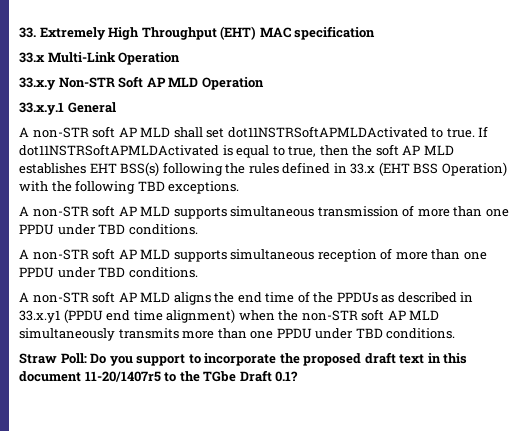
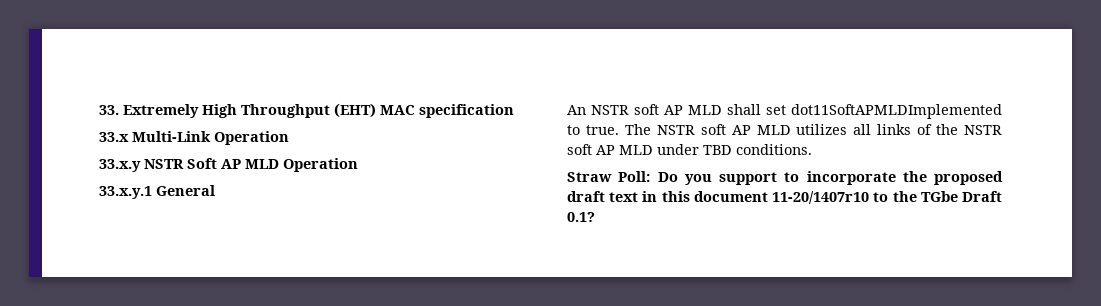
- 33.x.y Non-STR Soft AP MLD Operation
+ 33.x.y NSTR Soft AP MLD Operation
- A non-STR soft AP MLD shall set dot11NSTRSoftAPMLDActivated to true.
+ An NSTR soft AP MLD shall set dot11SoftAPMLDImplemented to true.
- If dot11NSTRSoftAPMLDActivated is equal to true, then the soft AP MLD establishes EHT BSS(s) following the rules defined in 33.x (EHT BSS Operation) with the following TBD exceptions.
- A non-STR soft AP MLD supports simultaneous transmission of more than one PPDU under TBD conditions.
- A non-STR soft AP MLD supports simultaneous reception of more than one PPDU under TBD conditions.
- A non-STR soft AP MLD aligns the end time of the PPDUs as described in 33.x.y1 (PPDU end time alignment) when the non-STR soft AP MLD simultaneously transmits more than one PPDU under TBD conditions.
+ The NSTR soft AP MLD utilizes all links of the NSTR soft AP MLD under TBD conditions.
- Straw Poll: Do you support to incorporate the proposed draft text in this document 11-20/1407r5 to the TGbe Draft 0.1?
+ Straw Poll: Do you support to incorporate the proposed draft text in this document 11-20/1407r10 to the TGbe Draft 0.1?

